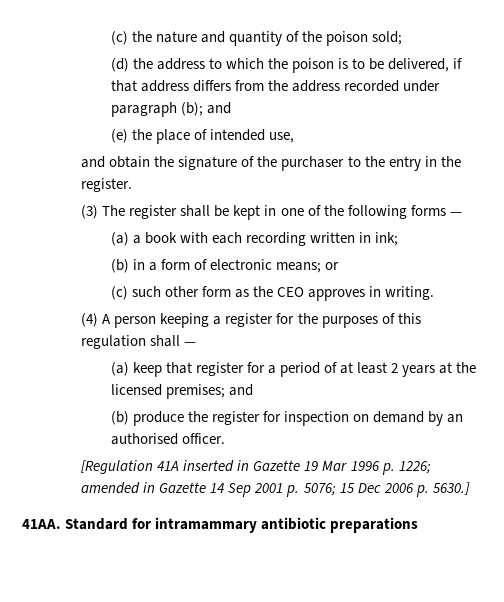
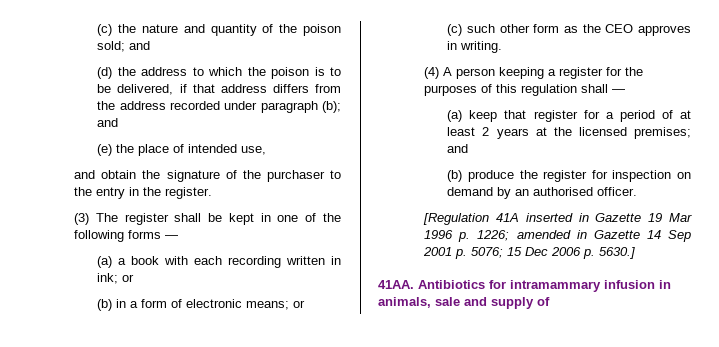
- (c) the nature and quantity of the poison sold;
+ (c) the nature and quantity of the poison sold; and
- (a) a book with each recording written in ink;
+ (a) a book with each recording written in ink; or
- Standard for intramammary antibiotic preparations
+ Antibiotics for intramammary infusion in animals, sale and supply of

